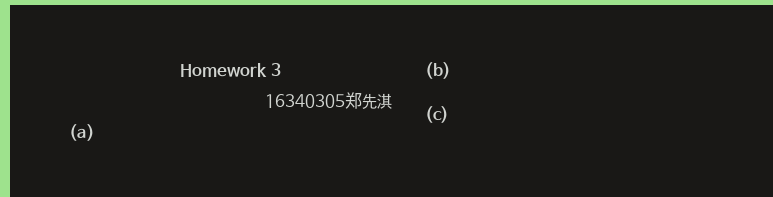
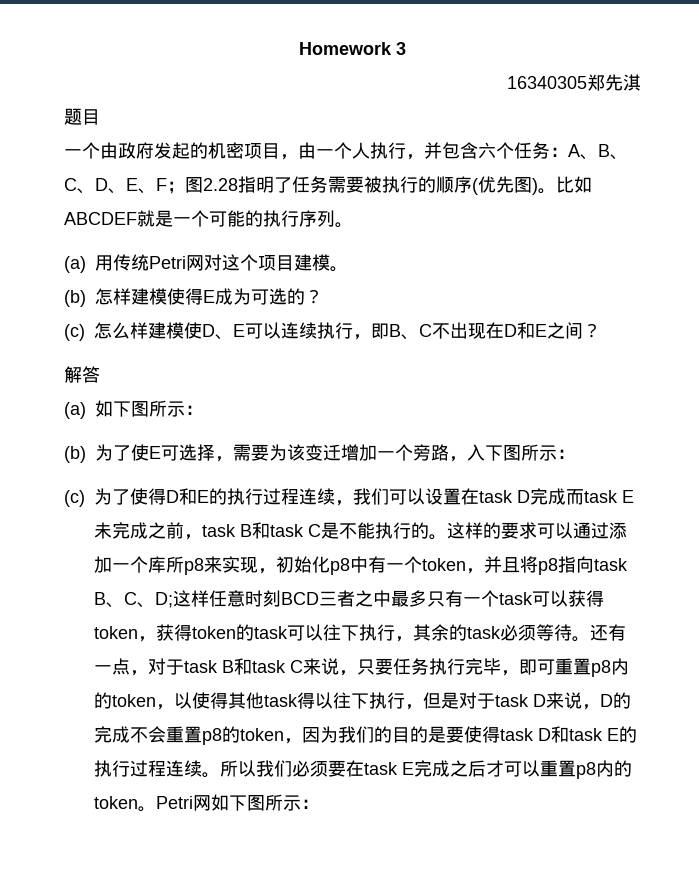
- (a)
- (b)
- (c)
+ 题目
+ 一个由政府发起的机密项目，由一个人执行，并包含六个任务：A、B、C、D、E、F；图2.28指明了任务需要被执行的顺序(优先图)。比如ABCDEF就是一个可能的执行序列。
+ (a)用传统Petri网对这个项目建模。
+ (b)怎样建模使得E成为可选的？
+ (c)怎么样建模使D、E可以连续执行，即B、C不出现在D和E之间？
+ 解答
+ (a)如下图所示：
+ (b)为了使E可选择，需要为该变迁增加一个旁路，入下图所示：
+ (c)为了使得D和E的执行过程连续，我们可以设置在task D完成而task E未完成之前，task B和task C是不能执行的。这样的要求可以通过添加一个库所p8来实现，初始化p8中有一个token，并且将p8指向task B、C、D;这样任意时刻BCD三者之中最多只有一个task可以获得token，获得token的task可以往下执行，其余的task必须等待。还有一点，对于task B和task C来说，只要任务执行完毕，即可重置p8内的token，以使得其他task得以往下执行，但是对于task D来说，D的完成不会重置p8的token，因为我们的目的是要使得task D和task E的执行过程连续。所以我们必须要在task E完成之后才可以重置p8内的token。Petri网如下图所示：

